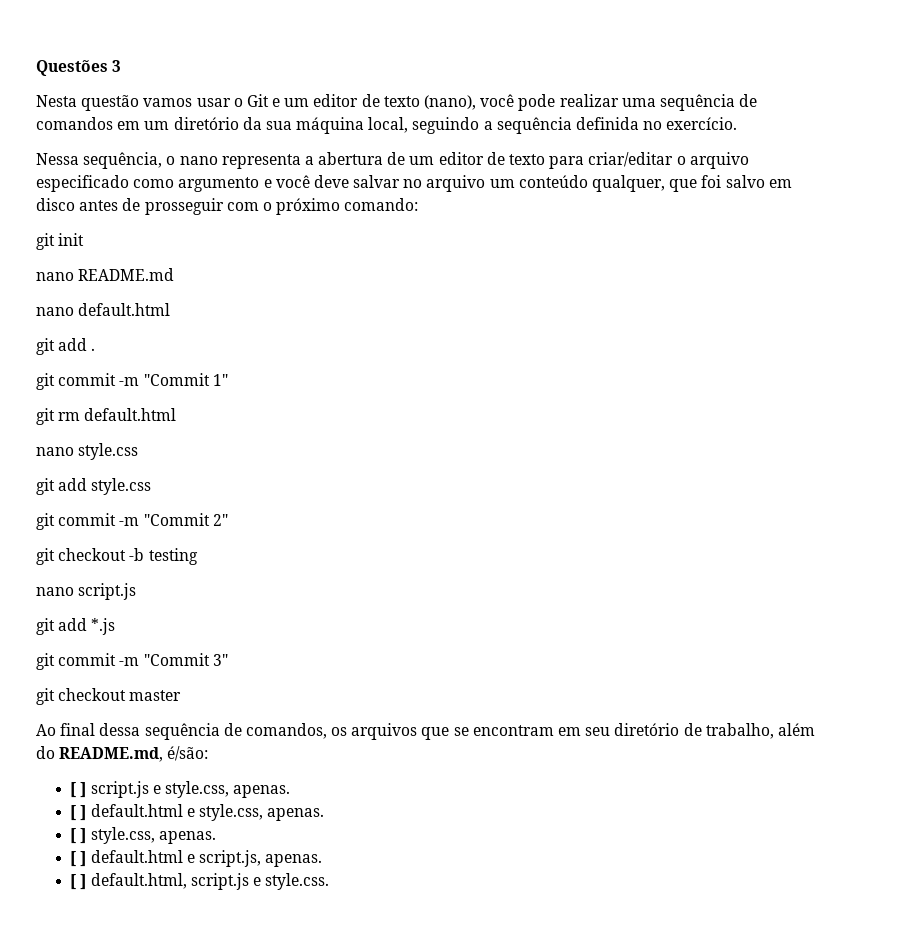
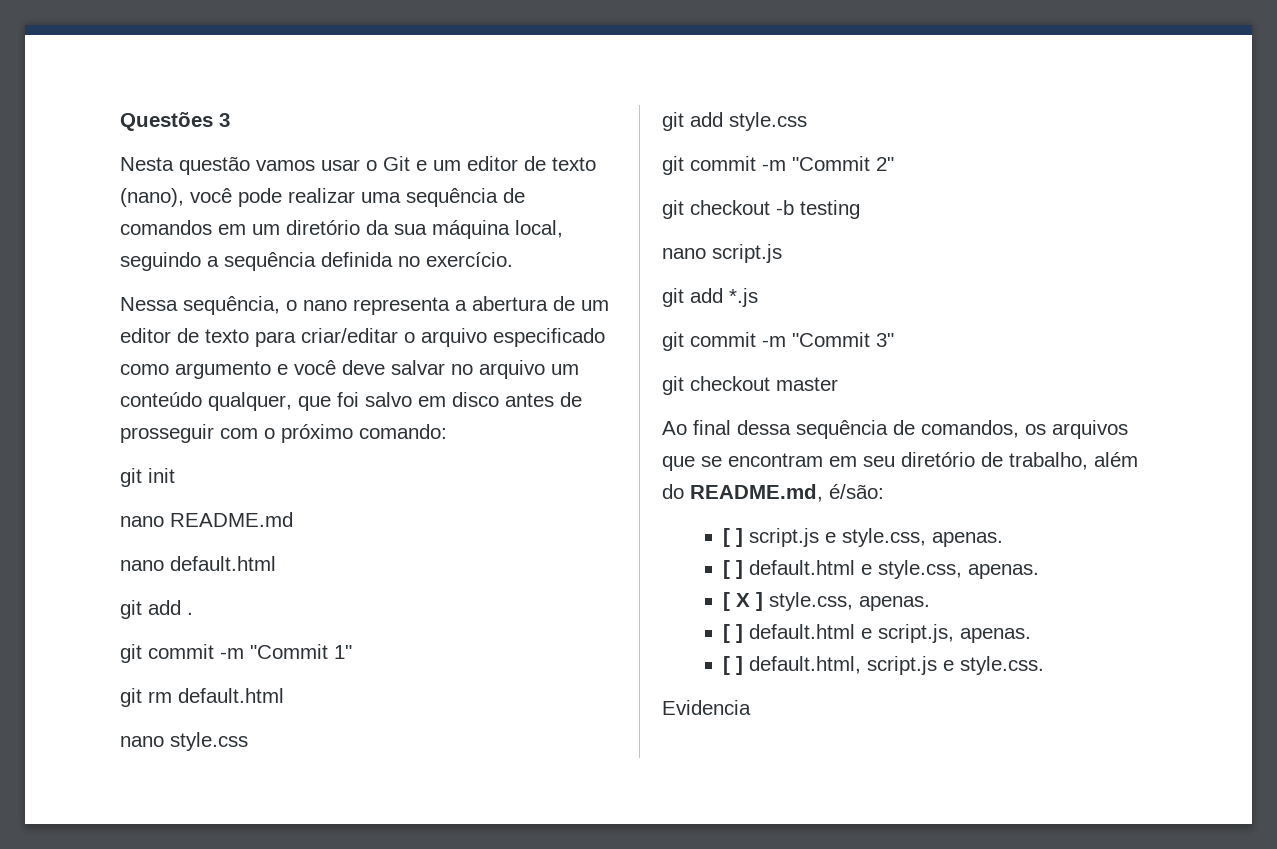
- [ ] style.css, apenas.
+ [ X ] style.css, apenas.
+ Evidencia

